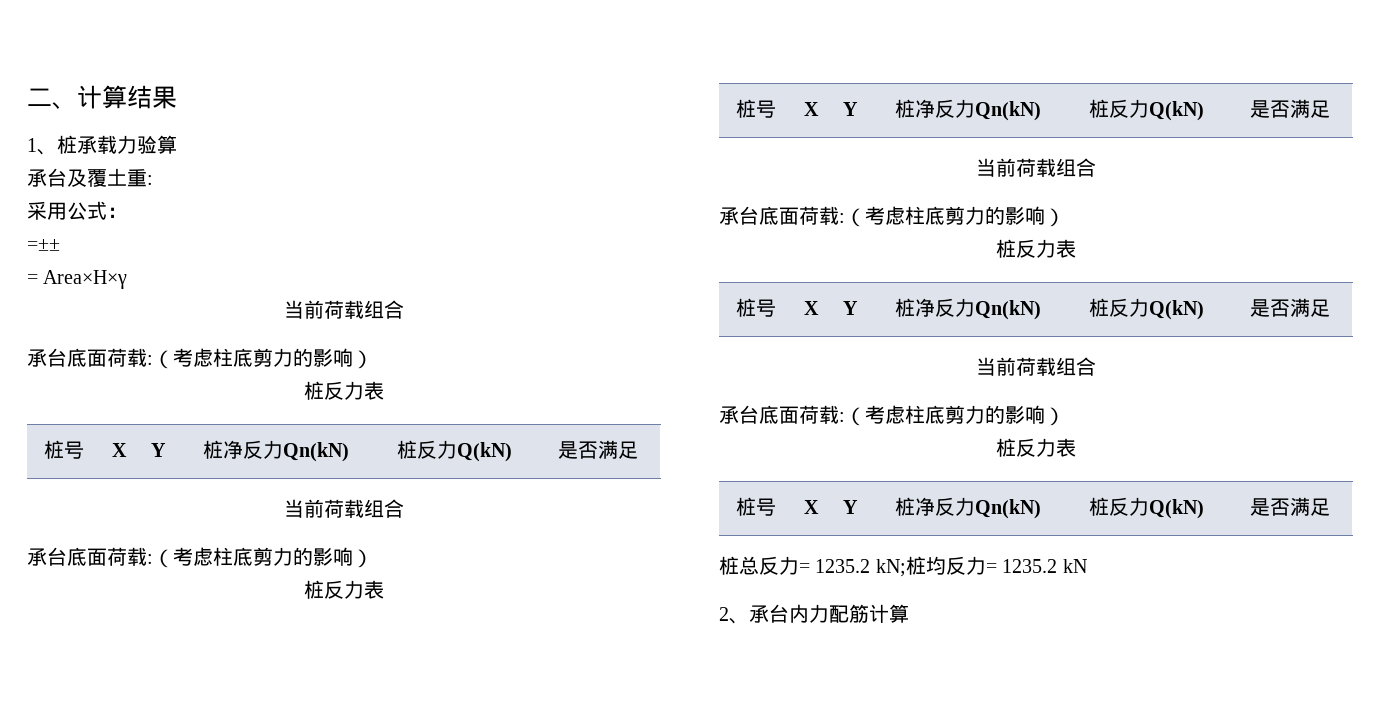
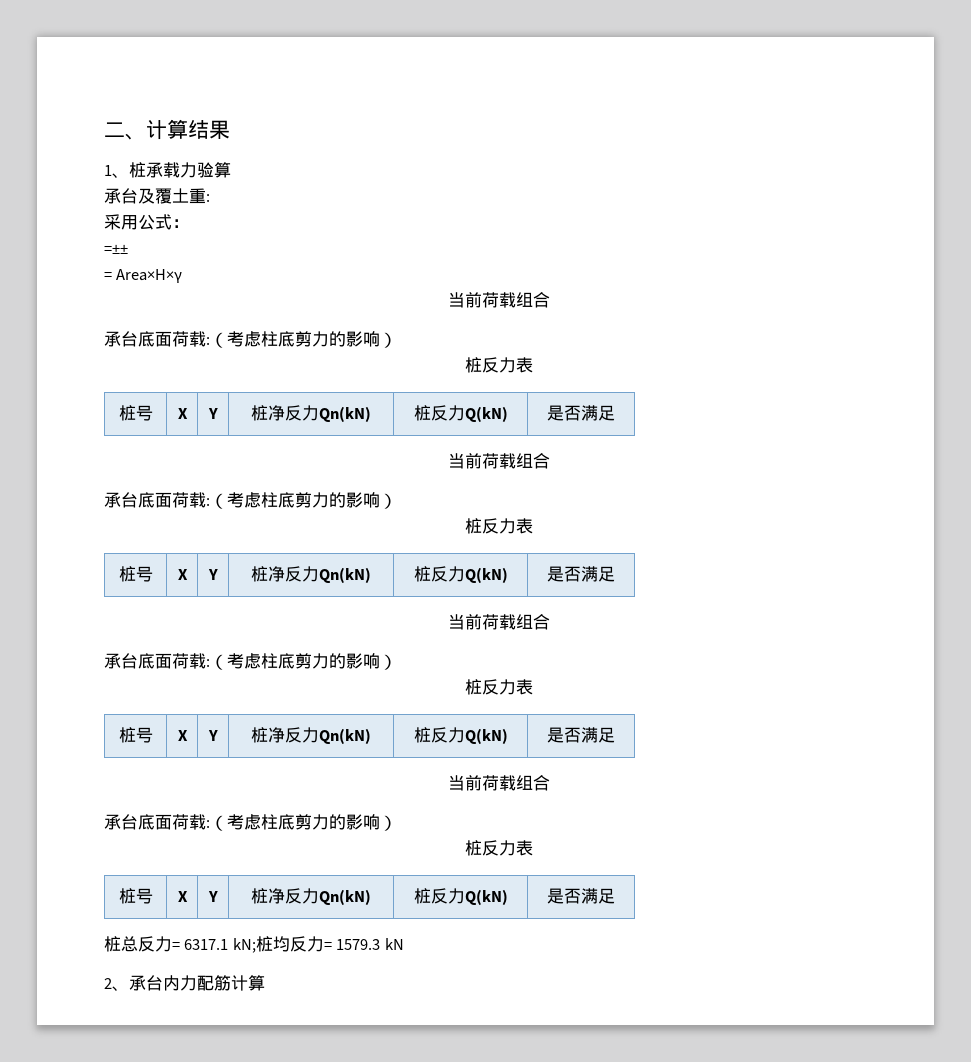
- 桩总反力= 1235.2 kN;桩均反力= 1235.2 kN
+ 桩总反力= 6317.1 kN;桩均反力= 1579.3 kN

